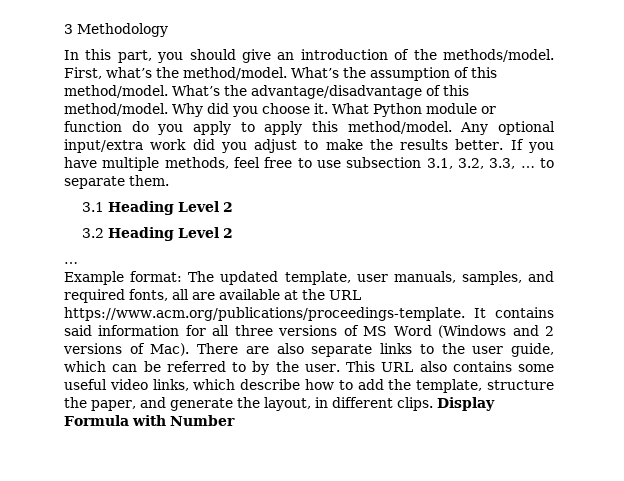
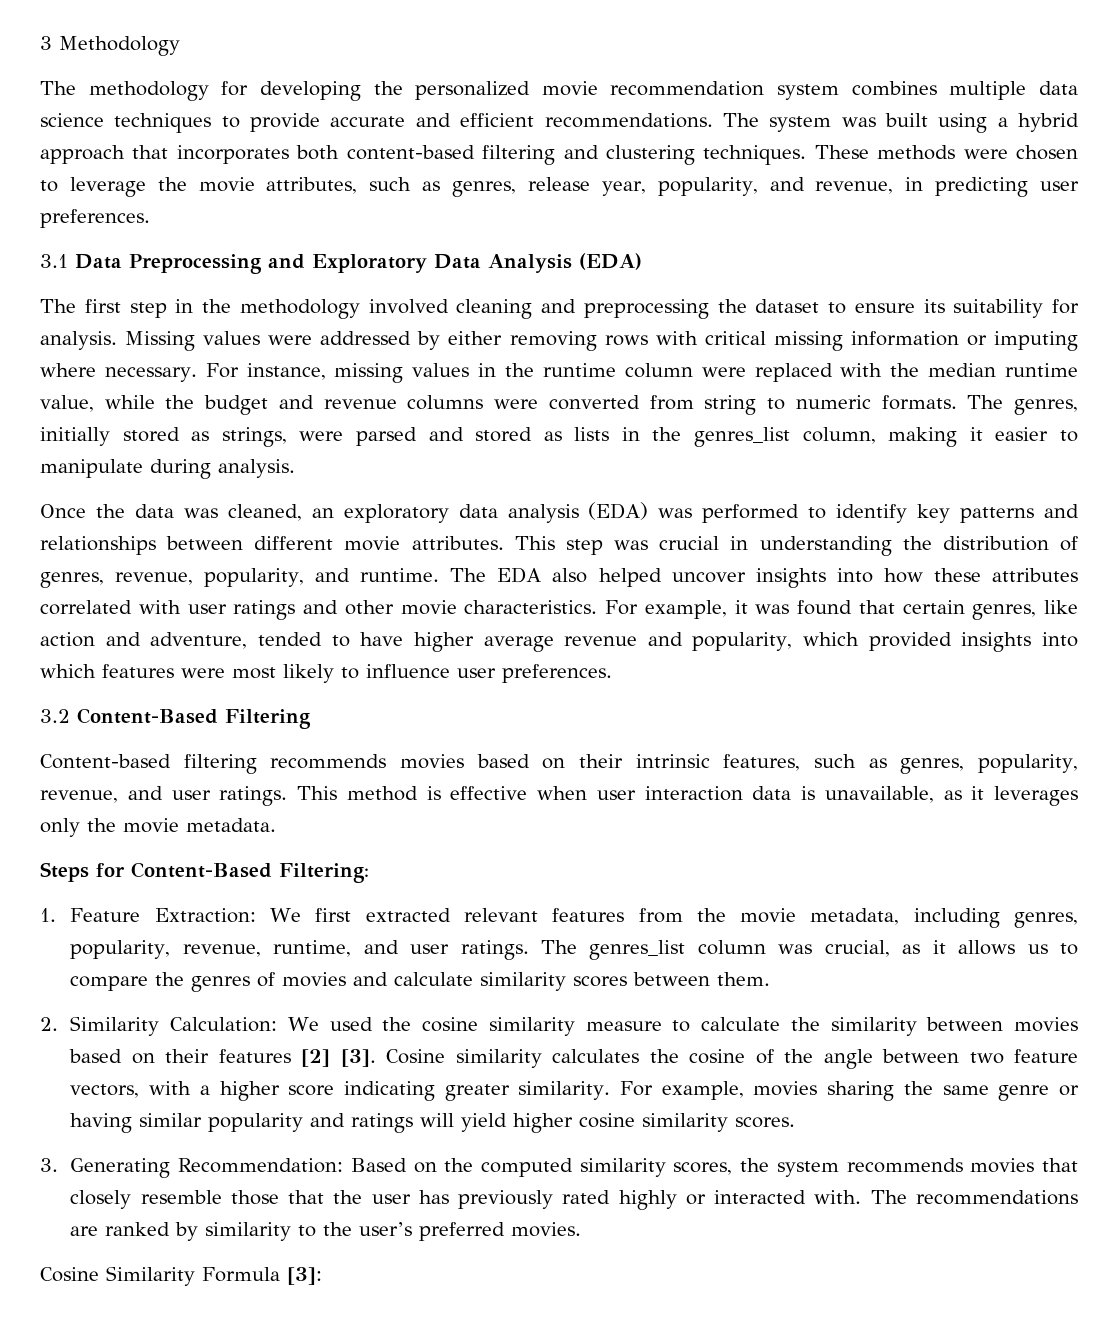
- In this part, you should give an introduction of the methods/model. First, what’s the method/model. What’s the assumption of this method/model. What’s the advantage/disadvantage of this method/model. Why did you choose it. What Python module or function do you apply to apply this method/model. Any optional input/extra work did you adjust to make the results better. If you have multiple methods, feel free to use subsection 3.1, 3.2, 3.3, … to separate them.
- 3.1 Heading Level 2
- 3.2 Heading Level 2
- …
- Example format: The updated template, user manuals, samples, and required fonts, all are available at the URL https://www.acm.org/publications/proceedings-template. It contains said information for all three versions of MS Word (Windows and 2 versions of Mac). There are also separate links to the user guide, which can be referred to by the user. This URL also contains some useful video links, which describe how to add the template, structure the paper, and generate the layout, in different clips. Display Formula with Number
+ The methodology for developing the personalized movie recommendation system combines multiple data science techniques to provide accurate and efficient recommendations. The system was built using a hybrid approach that incorporates both content-based filtering and clustering techniques. These methods were chosen to leverage the movie attributes, such as genres, release year, popularity, and revenue, in predicting user preferences.
+ 3.1 Data Preprocessing and Exploratory Data Analysis (EDA)
+ The first step in the methodology involved cleaning and preprocessing the dataset to ensure its suitability for analysis. Missing values were addressed by either removing rows with critical missing information or imputing where necessary. For instance, missing values in the runtime column were replaced with the median runtime value, while the budget and revenue columns were converted from string to numeric formats. The genres, initially stored as strings, were parsed and stored as lists in the genres_list column, making it easier to manipulate during analysis.
+ Once the data was cleaned, an exploratory data analysis (EDA) was performed to identify key patterns and relationships between different movie attributes. This step was crucial in understanding the distribution of genres, revenue, popularity, and runtime. The EDA also helped uncover insights into how these attributes correlated with user ratings and other movie characteristics. For example, it was found that certain genres, like action and adventure, tended to have higher average revenue and popularity, which provided insights into which features were most likely to influence user preferences.
+ 3.2 Content-Based Filtering
+ Content-based filtering recommends movies based on their intrinsic features, such as genres, popularity, revenue, and user ratings. This method is effective when user interaction data is unavailable, as it leverages only the movie metadata.
+ Steps for Content-Based Filtering:
+ 1. Feature Extraction: We first extracted relevant features from the movie metadata, including genres, popularity, revenue, runtime, and user ratings. The genres_list column was crucial, as it allows us to compare the genres of movies and calculate similarity scores between them.
+ 2. Similarity Calculation: We used the cosine similarity measure to calculate the similarity between movies based on their features [2] [3]. Cosine similarity calculates the cosine of the angle between two feature vectors, with a higher score indicating greater similarity. For example, movies sharing the same genre or having similar popularity and ratings will yield higher cosine similarity scores.
+ 3. Generating Recommendation: Based on the computed similarity scores, the system recommends movies that closely resemble those that the user has previously rated highly or interacted with. The recommendations are ranked by similarity to the user’s preferred movies.
+ Cosine Similarity Formula [3]:

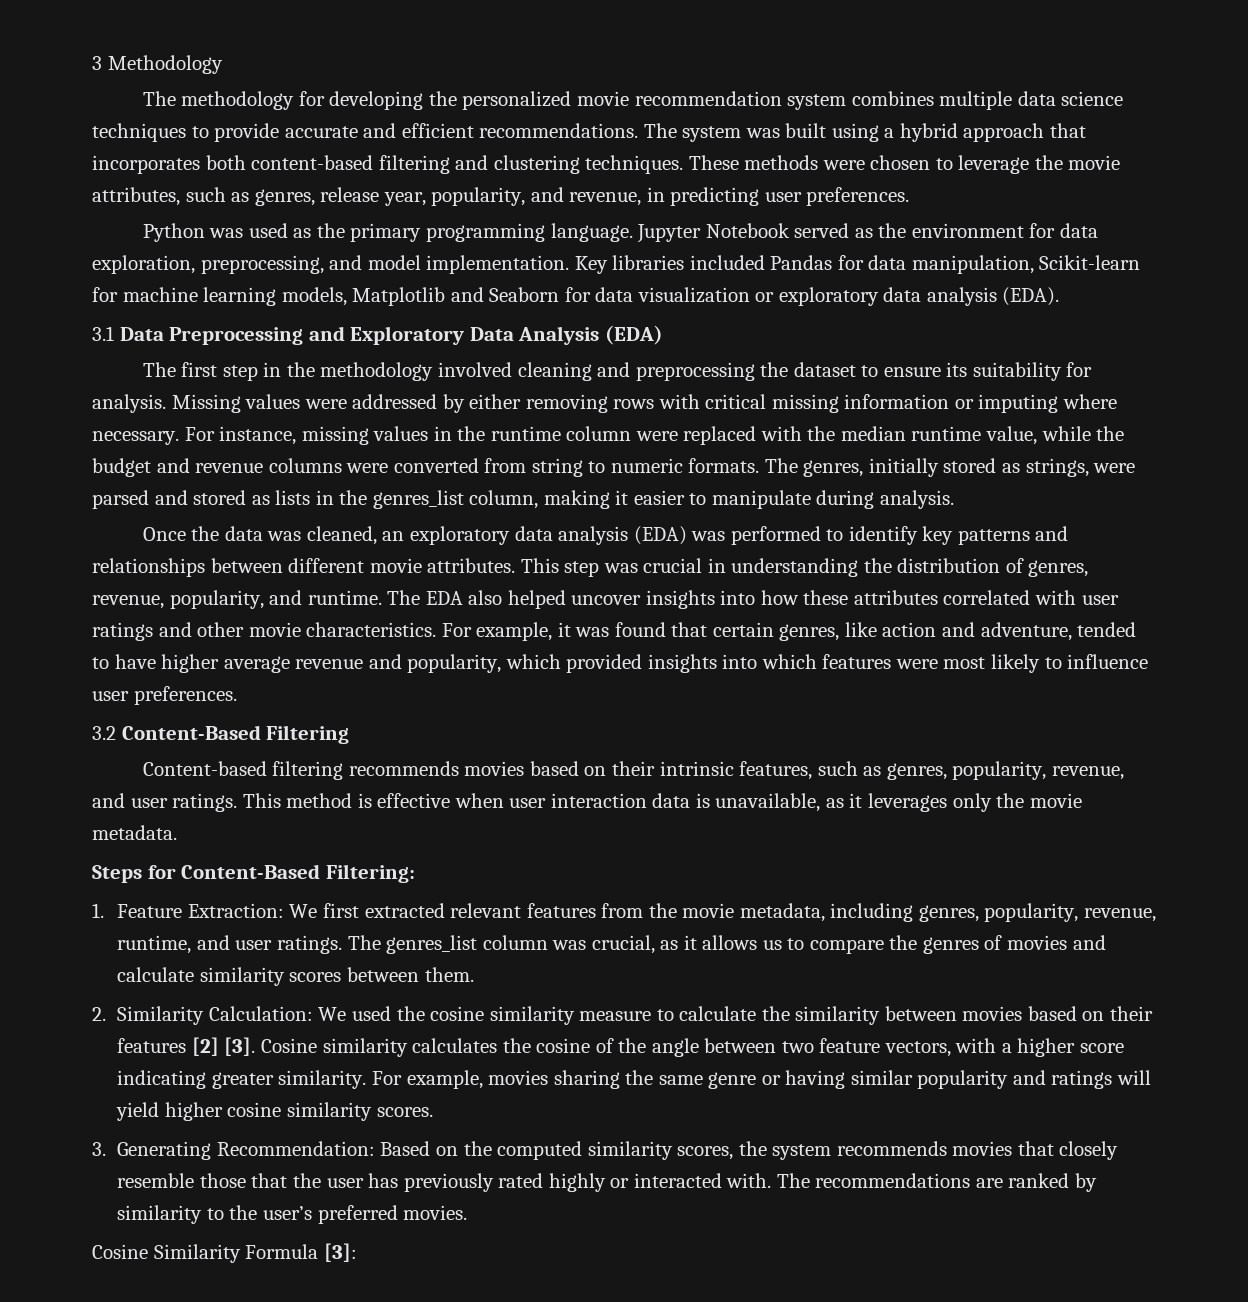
+ Python was used as the primary programming language. Jupyter Notebook served as the environment for data exploration, preprocessing, and model implementation. Key libraries included Pandas for data manipulation, Scikit-learn for machine learning models, Matplotlib and Seaborn for data visualization or exploratory data analysis (EDA).

